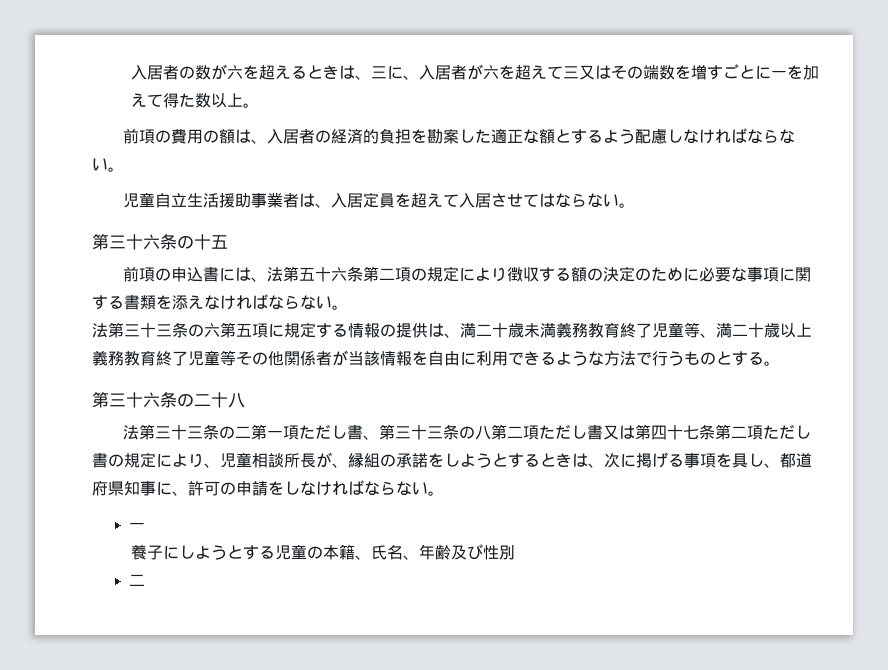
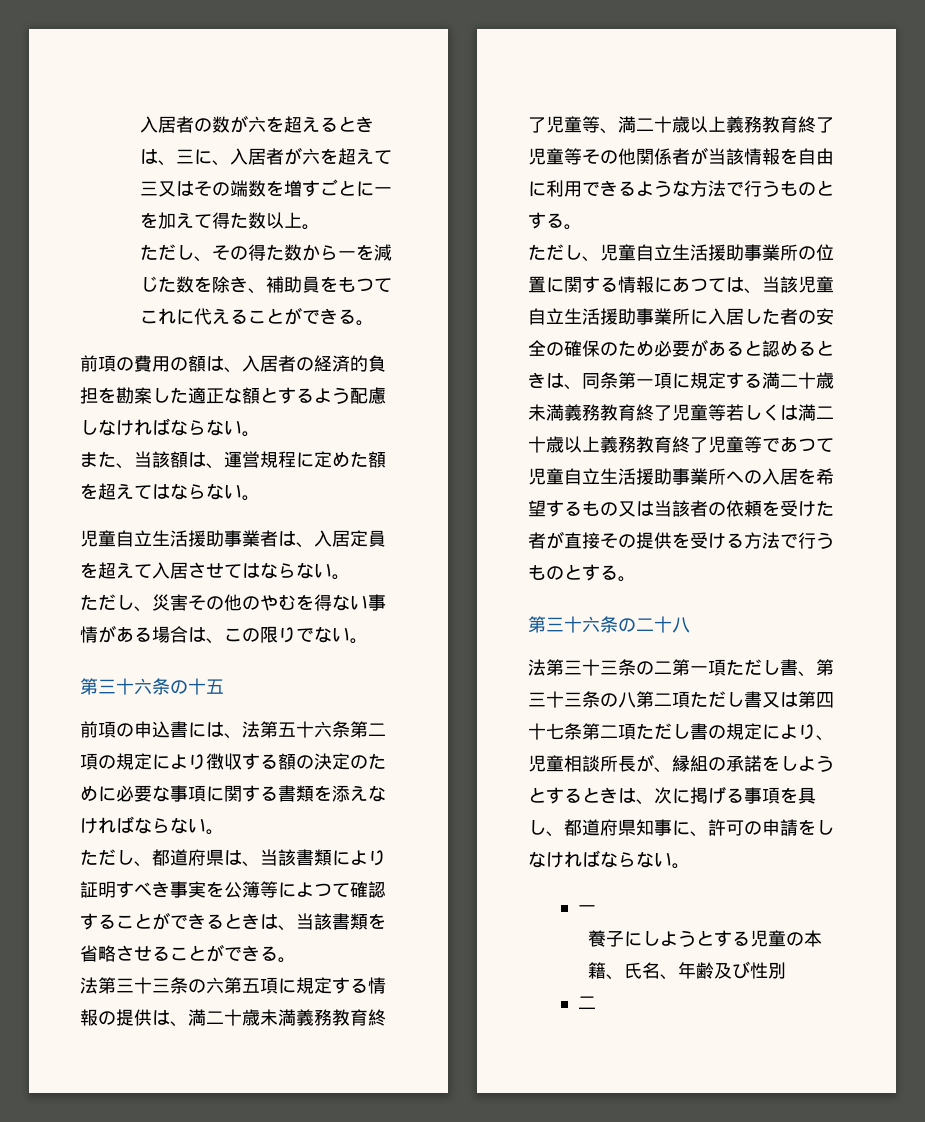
+ ただし、その得た数から一を減じた数を除き、補助員をもつてこれに代えることができる。
+ また、当該額は、運営規程に定めた額を超えてはならない。
+ ただし、災害その他のやむを得ない事情がある場合は、この限りでない。
+ ただし、都道府県は、当該書類により証明すべき事実を公簿等によつて確認することができるときは、当該書類を省略させることができる。
+ ただし、児童自立生活援助事業所の位置に関する情報にあつては、当該児童自立生活援助事業所に入居した者の安全の確保のため必要があると認めるときは、同条第一項に規定する満二十歳未満義務教育終了児童等若しくは満二十歳以上義務教育終了児童等であつて児童自立生活援助事業所への入居を希望するもの又は当該者の依頼を受けた者が直接その提供を受ける方法で行うものとする。

